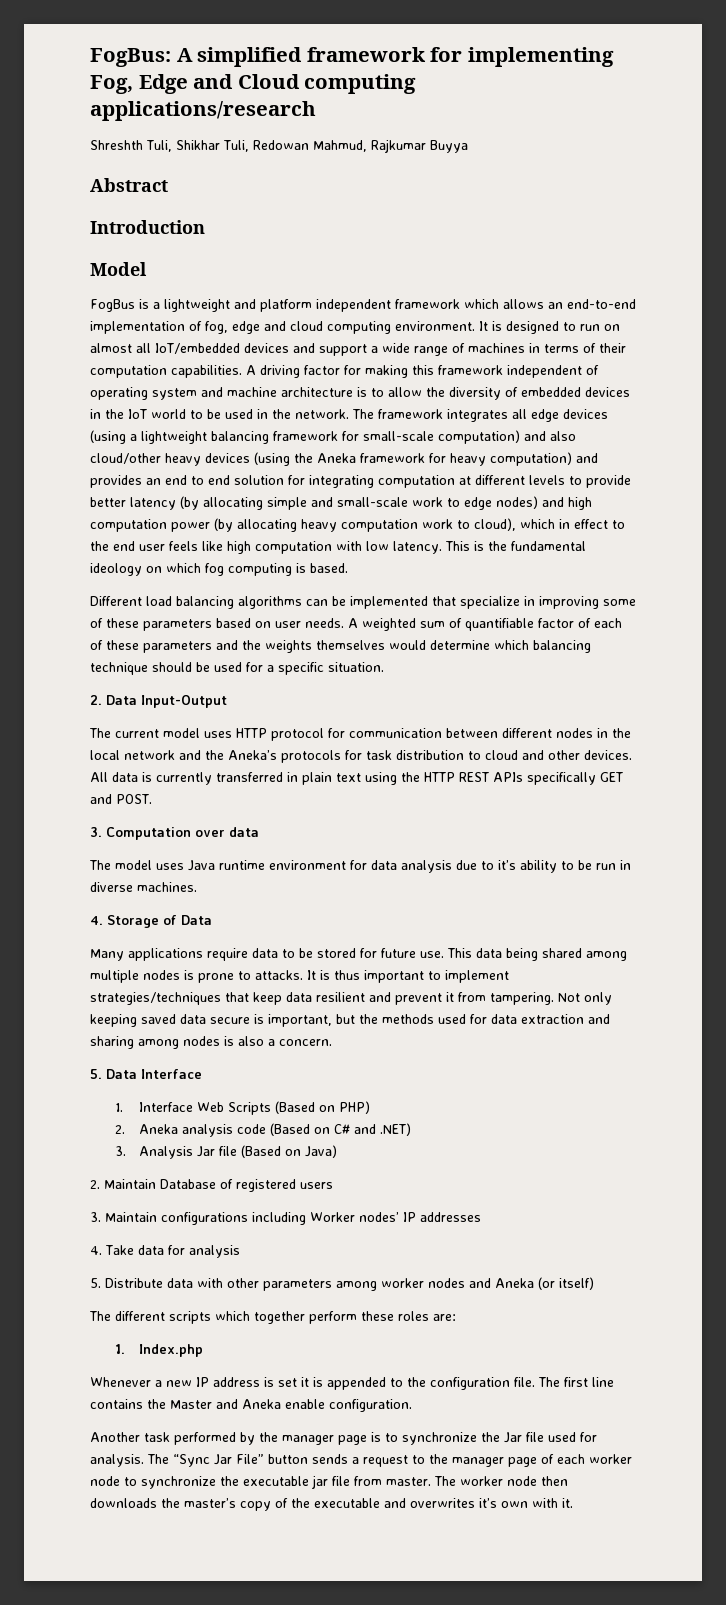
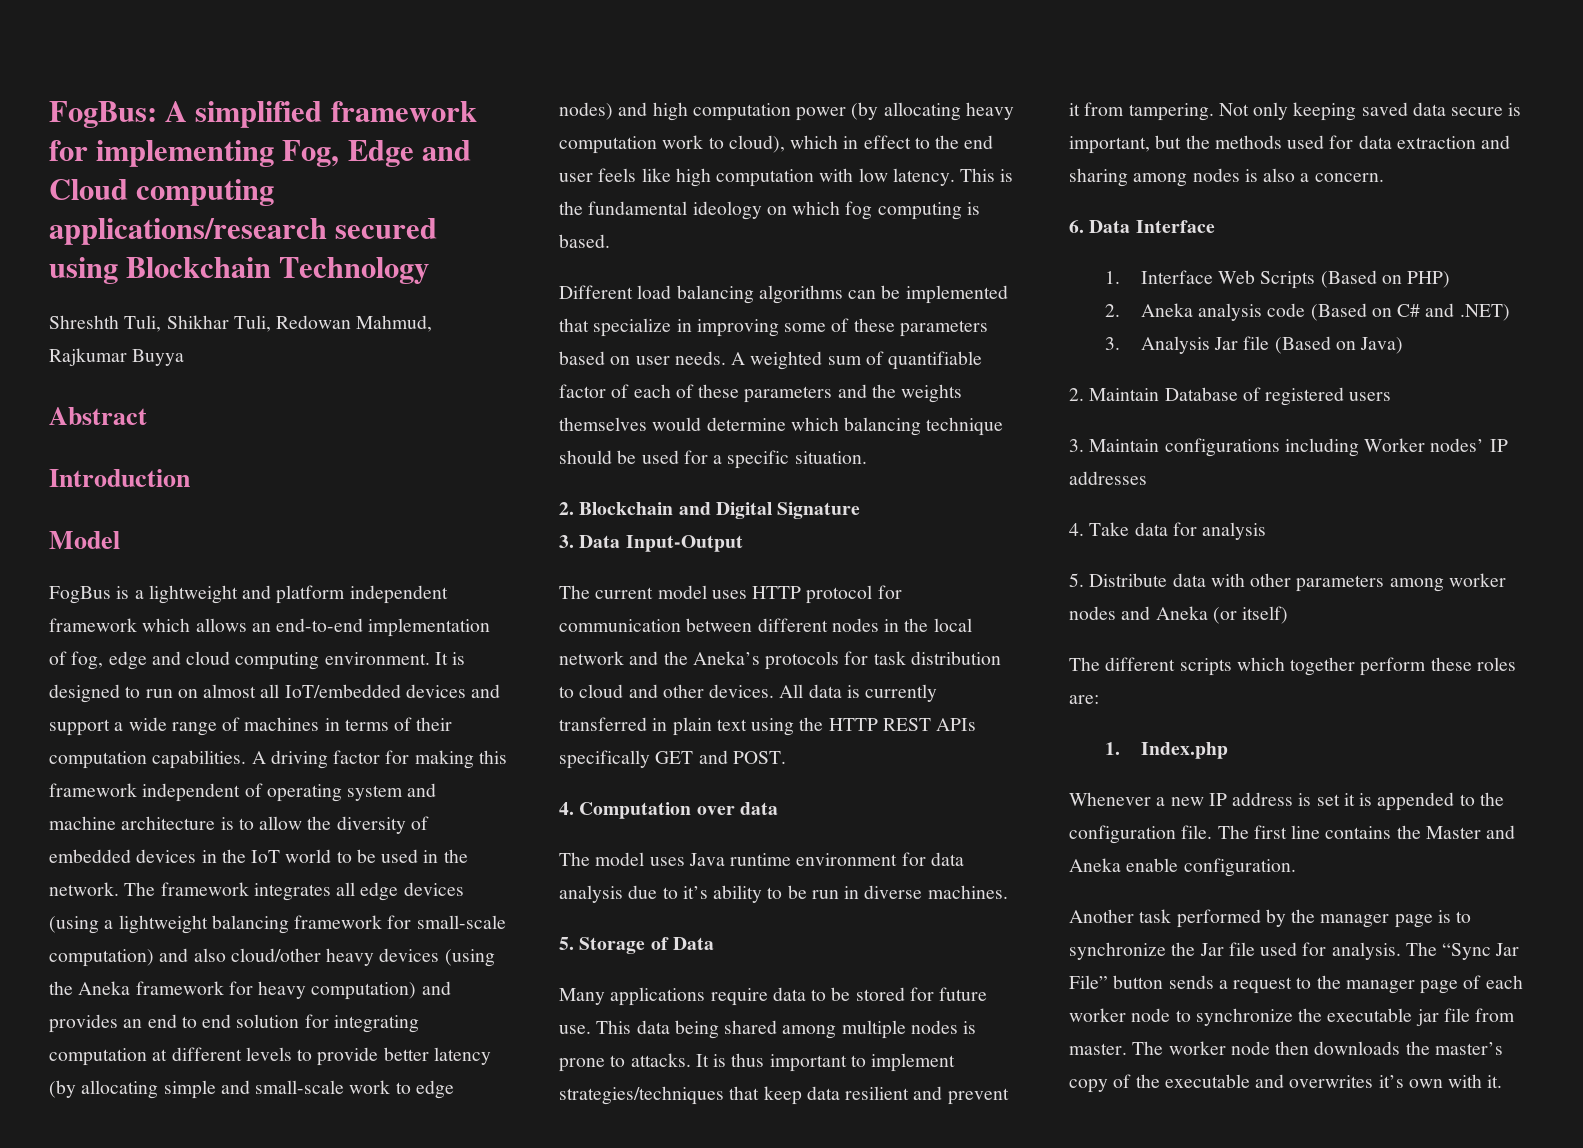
- FogBus: A simplified framework for implementing Fog, Edge and Cloud computing applications/research
+ FogBus: A simplified framework for implementing Fog, Edge and Cloud computing applications/research secured using Blockchain Technology
- 2. Data Input-Output
+ 2. Blockchain and Digital Signature
+ 3. Data Input-Output
- 3. Computation over data
+ 4. Computation over data
- 4. Storage of Data
+ 5. Storage of Data
- 5. Data Interface
+ 6. Data Interface

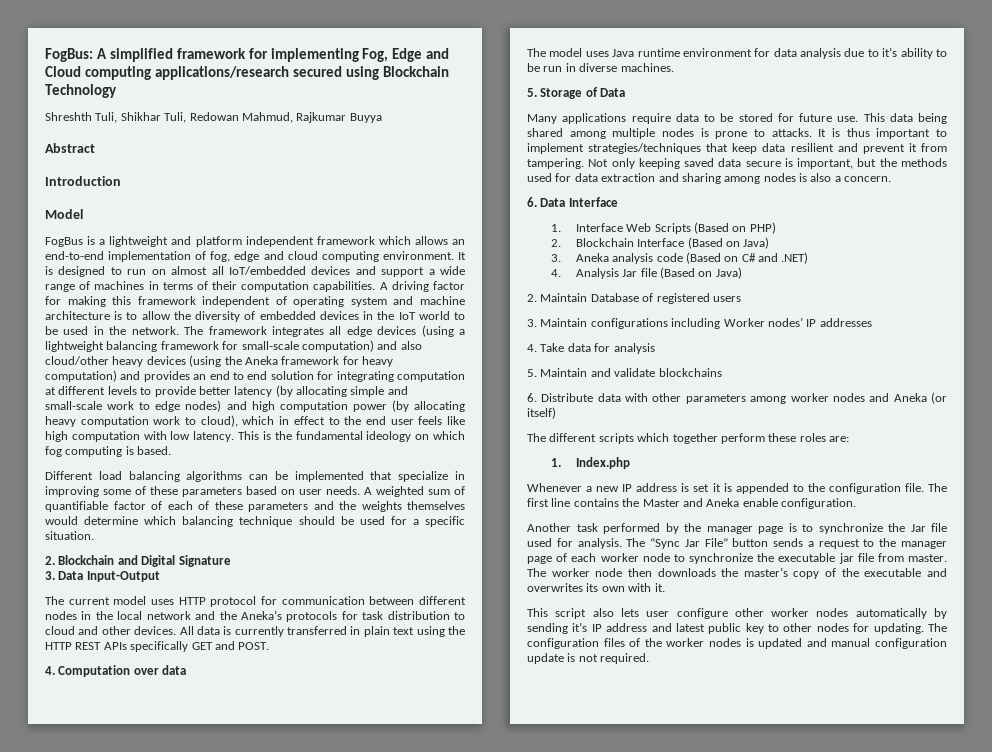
- 2. Aneka analysis code (Based on C# and .NET)
+ 2. Blockchain Interface (Based on Java)
+ 3. Aneka analysis code (Based on C# and .NET)
- 3. Analysis Jar file (Based on Java)
+ 4. Analysis Jar file (Based on Java)
- 5. Distribute data with other parameters among worker nodes and Aneka (or itself)
+ 5. Maintain and validate blockchains
+ 6. Distribute data with other parameters among worker nodes and Aneka (or itself)
- The worker node then downloads the master’s copy of the executable and overwrites it’s own with it.
+ The worker node then downloads the master’s copy of the executable and overwrites its own with it.
+ This script also lets user configure other worker nodes automatically by sending it’s IP address and latest public key to other nodes for updating. The configuration files of the worker nodes is updated and manual configuration update is not required.

